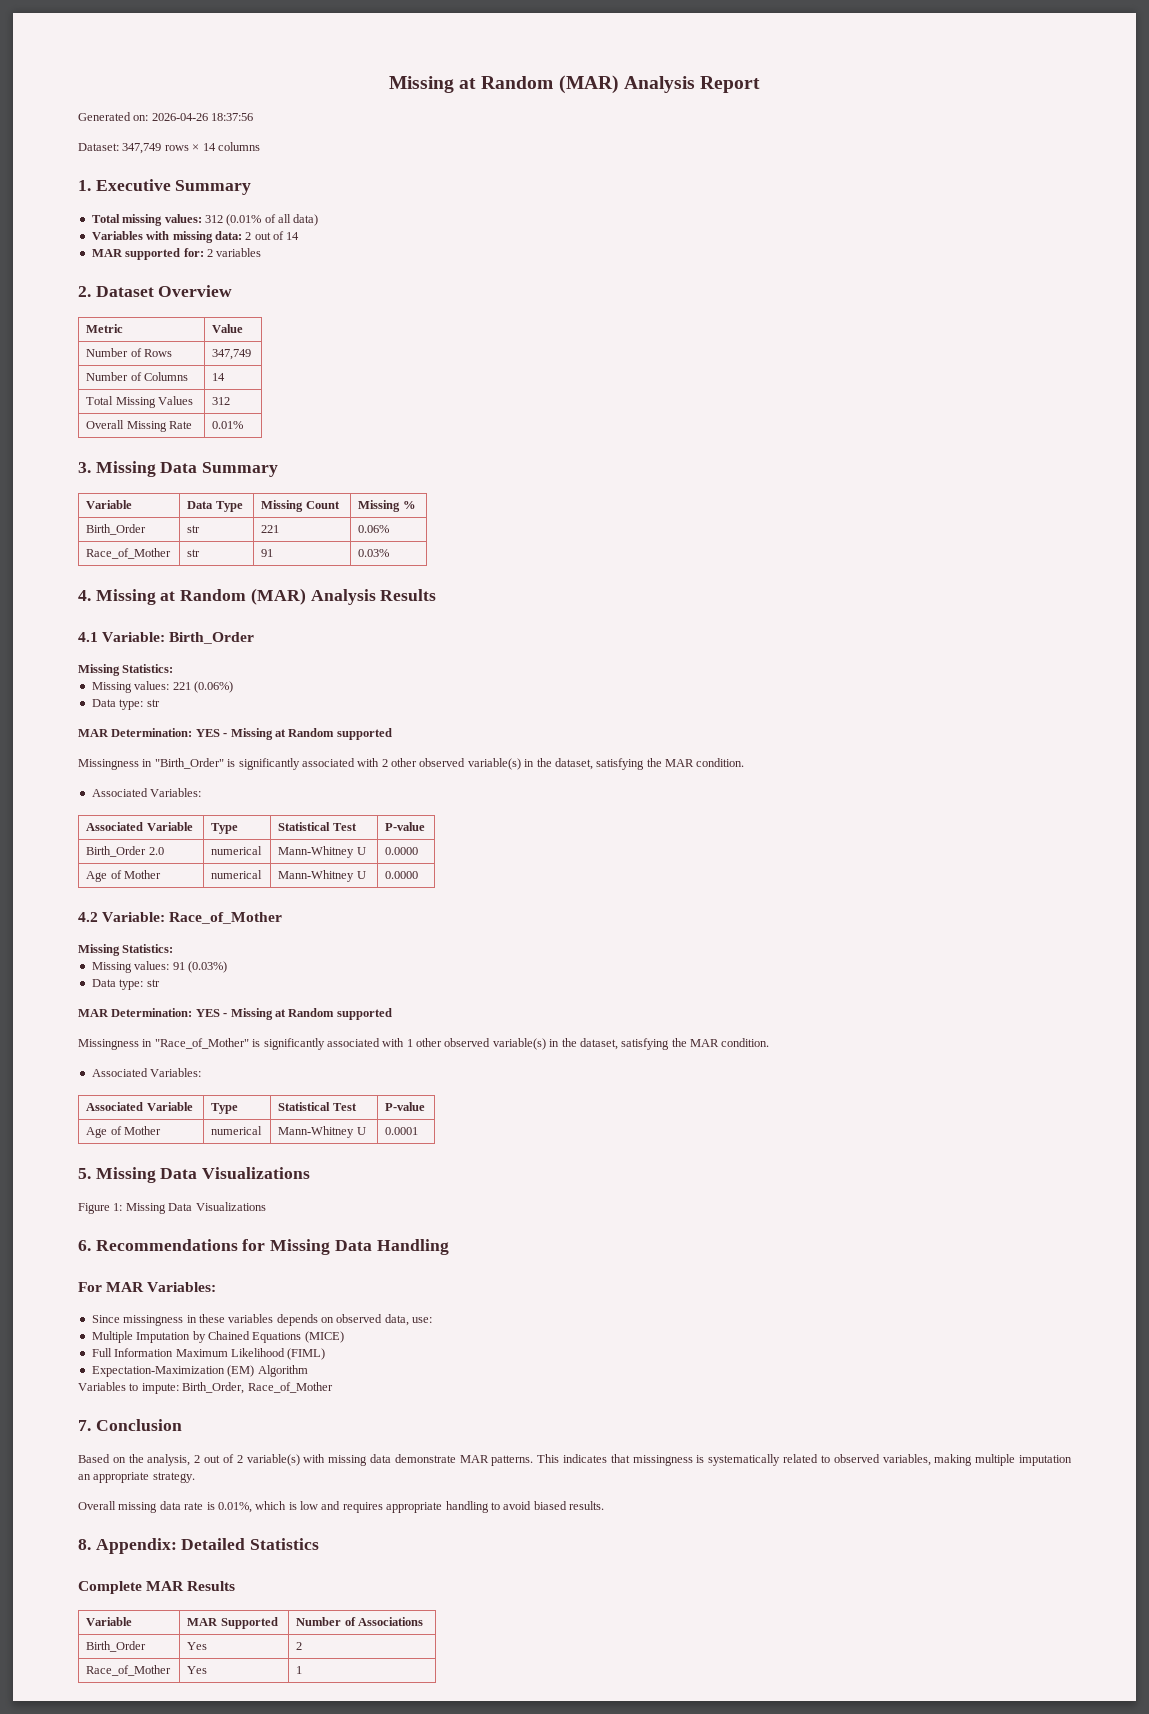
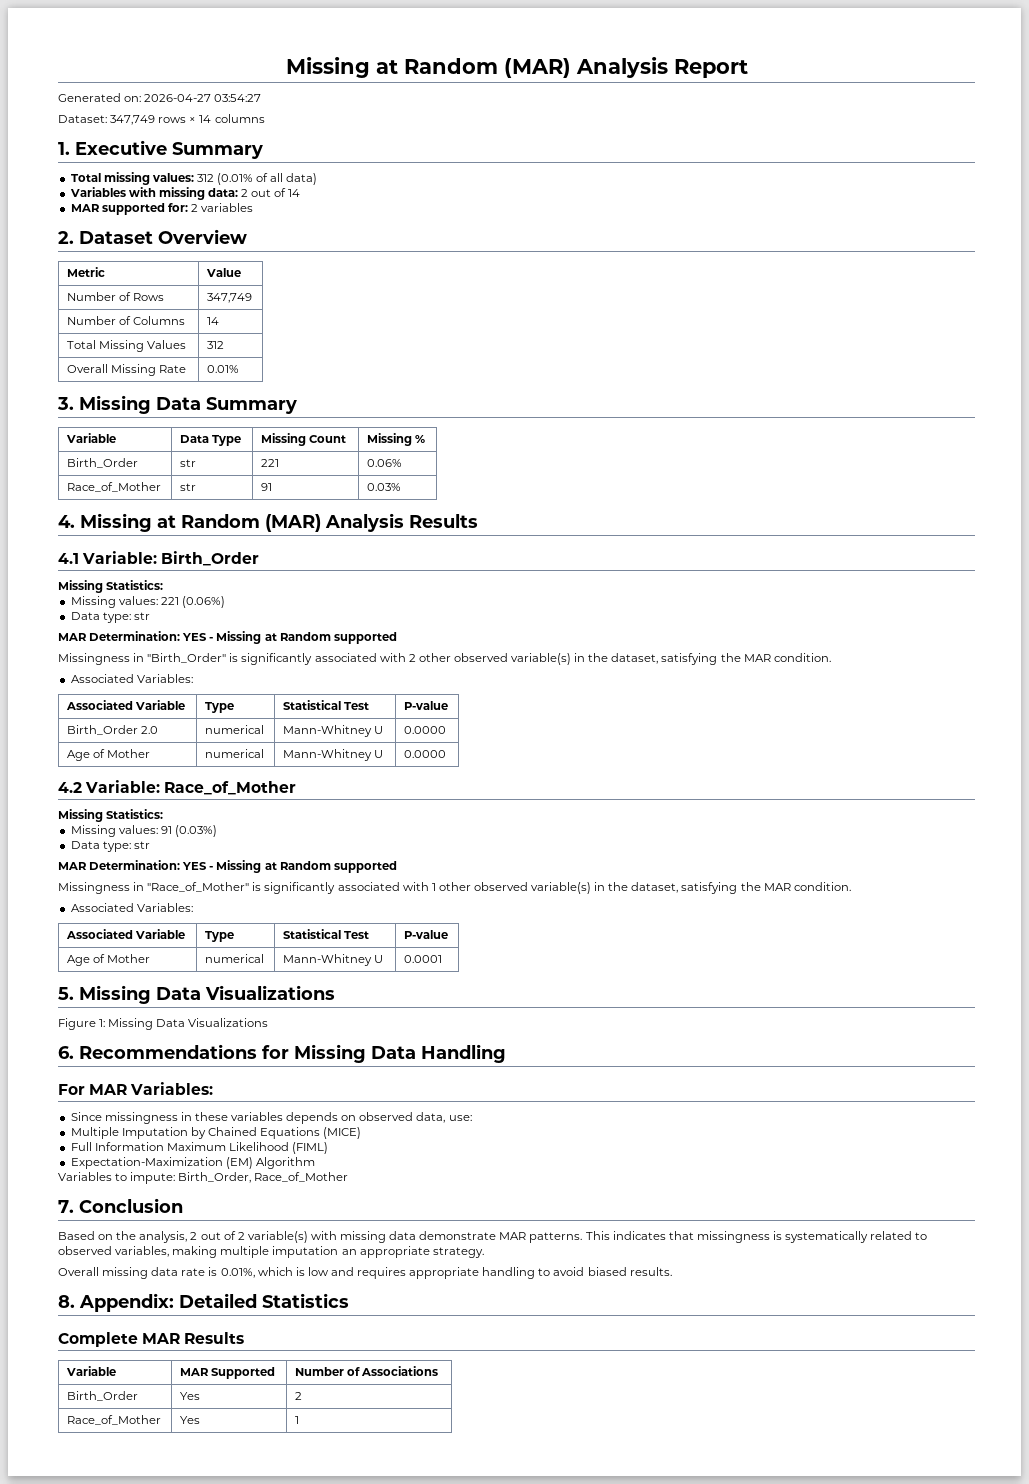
- Generated on: 2026-04-26 18:37:56
+ Generated on: 2026-04-27 03:54:27

